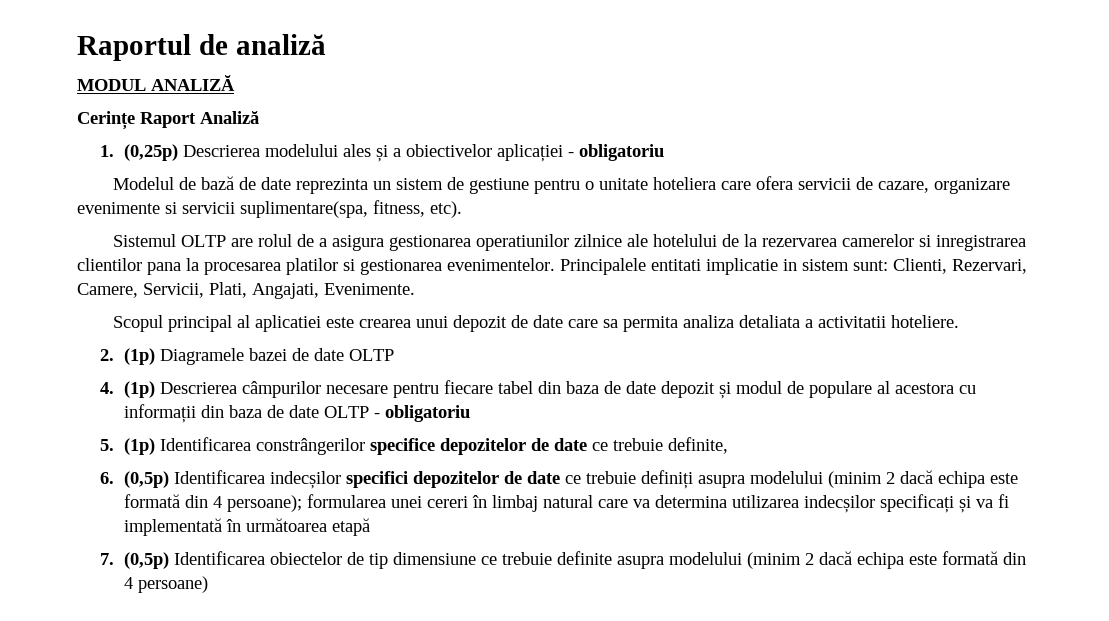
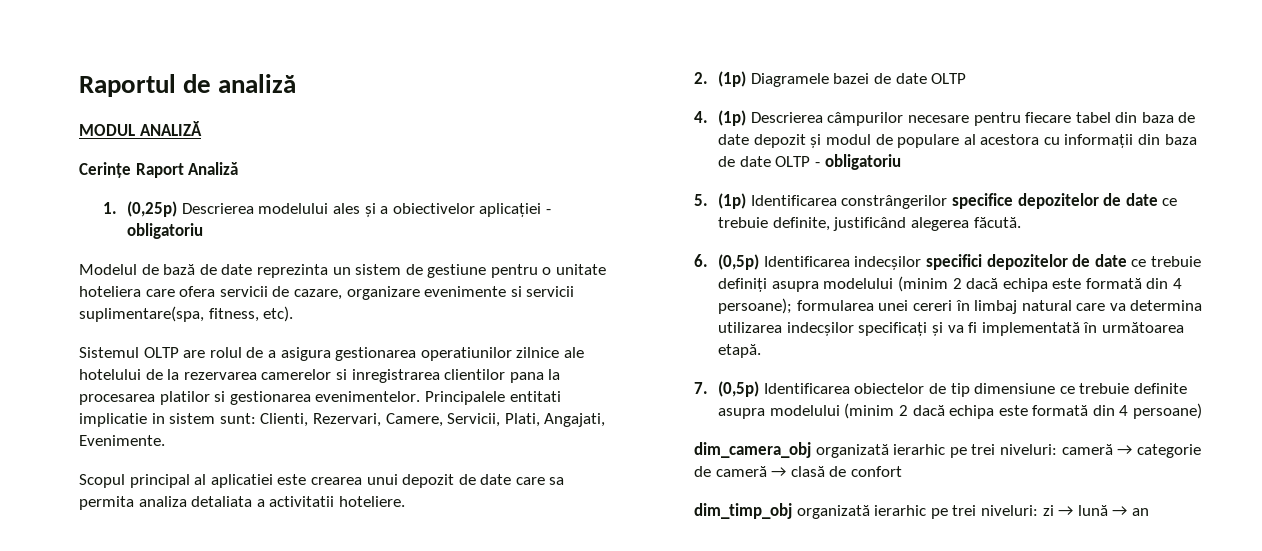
- 5. (1p) Identificarea constrângerilor specifice depozitelor de date ce trebuie definite,
+ 5. (1p) Identificarea constrângerilor specifice depozitelor de date ce trebuie definite, justificând alegerea făcută.
- 6. (0,5p) Identificarea indecșilor specifici depozitelor de date ce trebuie definiți asupra modelului (minim 2 dacă echipa este formată din 4 persoane); formularea unei cereri în limbaj natural care va determina utilizarea indecșilor specificați și va fi implementată în următoarea etapă
+ 6. (0,5p) Identificarea indecșilor specifici depozitelor de date ce trebuie definiți asupra modelului (minim 2 dacă echipa este formată din 4 persoane); formularea unei cereri în limbaj natural care va determina utilizarea indecșilor specificați și va fi implementată în următoarea etapă.
+ dim_camera_obj organizată ierarhic pe trei niveluri: cameră → categorie de cameră → clasă de confort
+ dim_timp_obj organizată ierarhic pe trei niveluri: zi → lună → an

